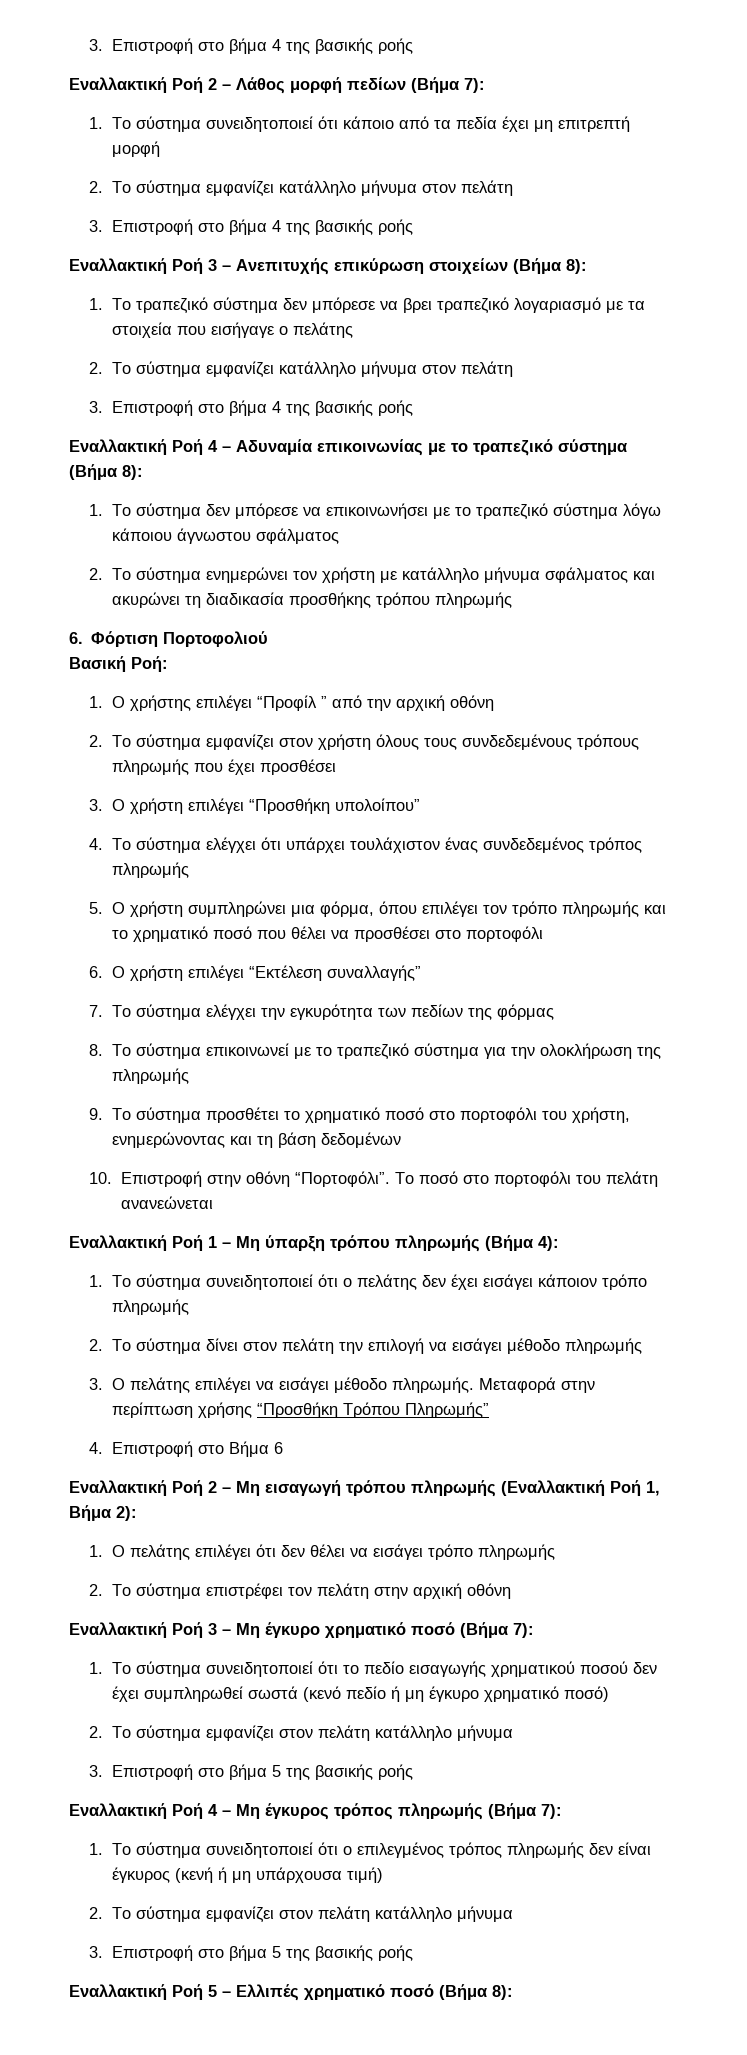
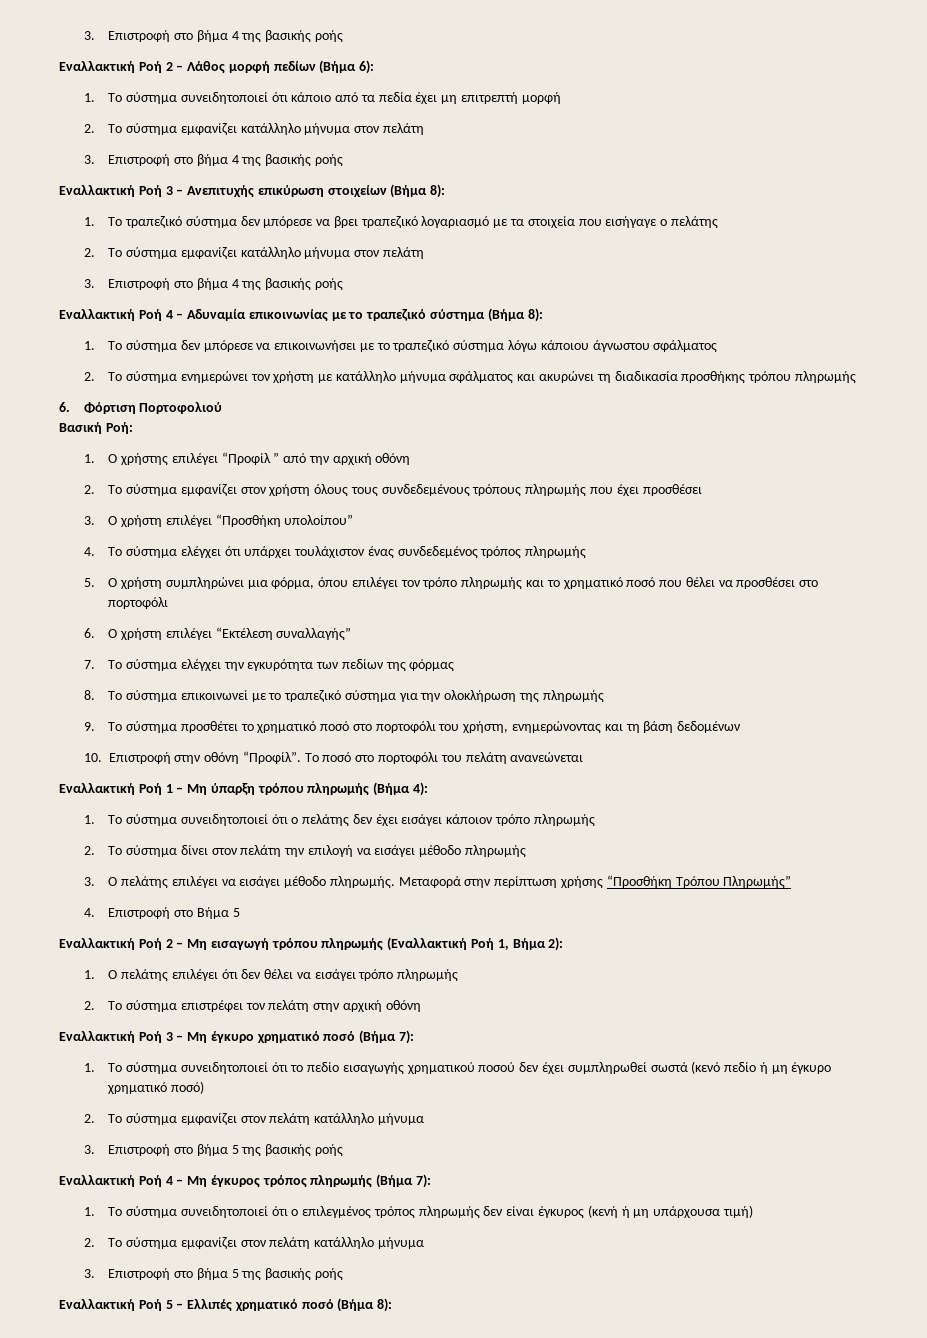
- Εναλλακτική Ροή 2 – Λάθος μορφή πεδίων (Βήμα 7):
+ Εναλλακτική Ροή 2 – Λάθος μορφή πεδίων (Βήμα 6):
- 10. Επιστροφή στην οθόνη “Πορτοφόλι”.
+ 10. Επιστροφή στην οθόνη “Προφίλ”.
- 4. Επιστροφή στο Βήμα 6
+ 4. Επιστροφή στο Βήμα 5

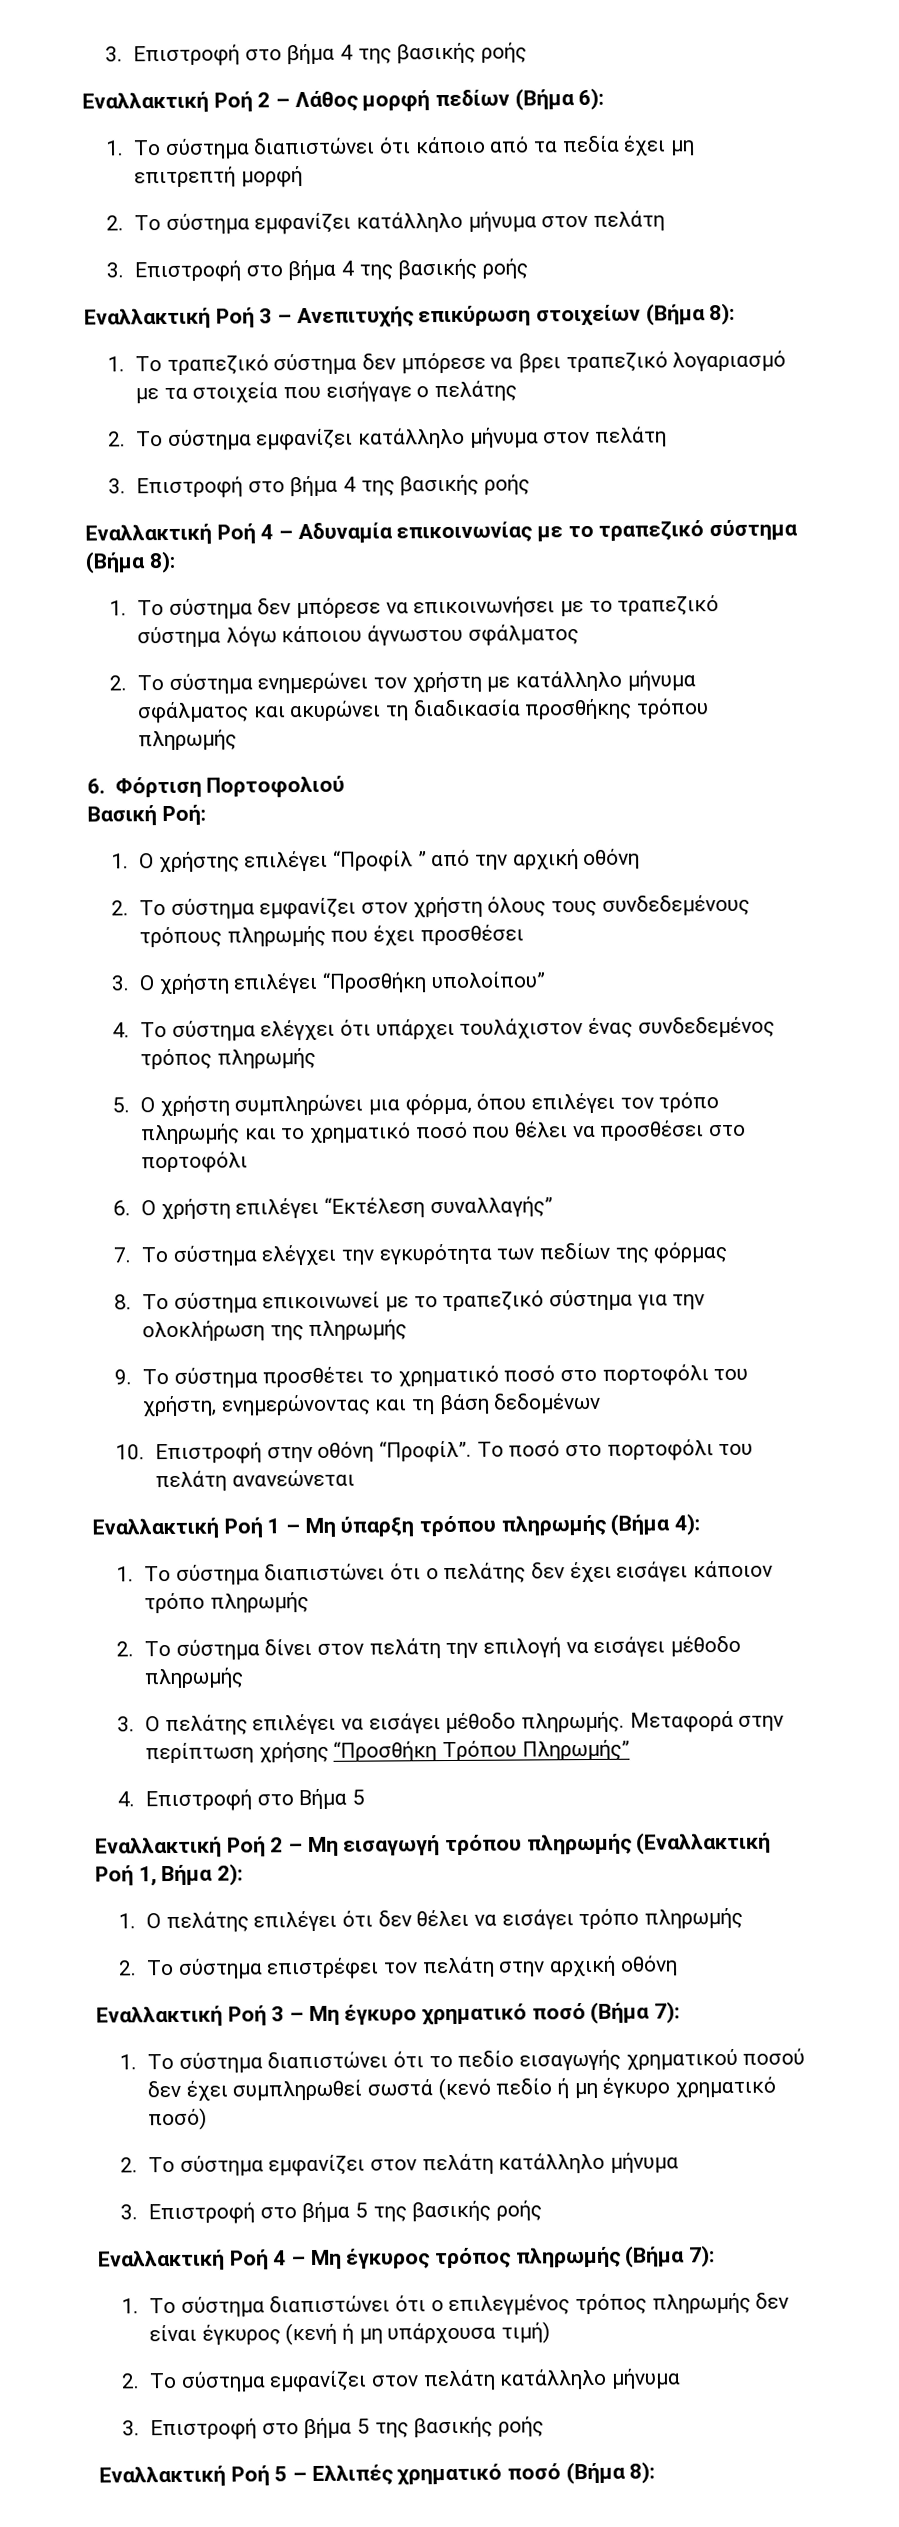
- 1. Το σύστημα συνειδητοποιεί ότι κάποιο από τα πεδία έχει μη επιτρεπτή μορφή
+ 1. Το σύστημα διαπιστώνει ότι κάποιο από τα πεδία έχει μη επιτρεπτή μορφή
- 1. Το σύστημα συνειδητοποιεί ότι ο πελάτης δεν έχει εισάγει κάποιον τρόπο πληρωμής
+ 1. Το σύστημα διαπιστώνει ότι ο πελάτης δεν έχει εισάγει κάποιον τρόπο πληρωμής
- 1. Το σύστημα συνειδητοποιεί ότι το πεδίο εισαγωγής χρηματικού ποσού δεν έχει συμπληρωθεί σωστά (κενό πεδίο ή μη έγκυρο χρηματικό ποσό)
+ 1. Το σύστημα διαπιστώνει ότι το πεδίο εισαγωγής χρηματικού ποσού δεν έχει συμπληρωθεί σωστά (κενό πεδίο ή μη έγκυρο χρηματικό ποσό)
- 1. Το σύστημα συνειδητοποιεί ότι ο επιλεγμένος τρόπος πληρωμής δεν είναι έγκυρος (κενή ή μη υπάρχουσα τιμή)
+ 1. Το σύστημα διαπιστώνει ότι ο επιλεγμένος τρόπος πληρωμής δεν είναι έγκυρος (κενή ή μη υπάρχουσα τιμή)

